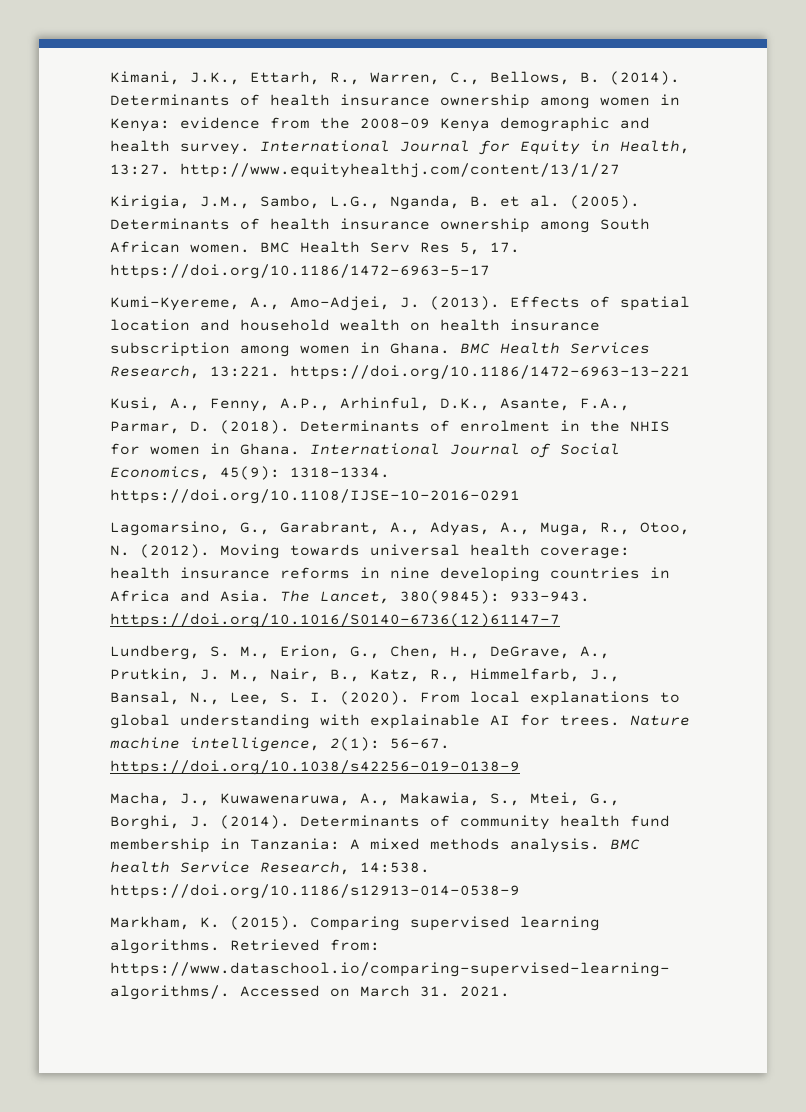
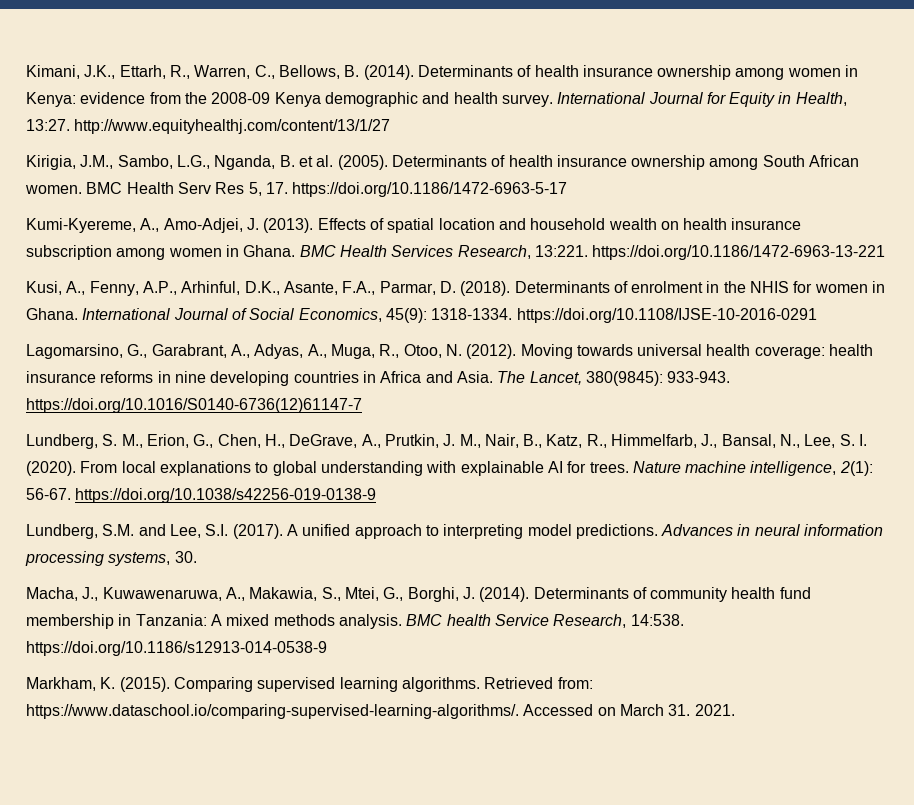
+ Lundberg, S.M. and Lee, S.I. (2017). A unified approach to interpreting model predictions. Advances in neural information processing systems, 30.

